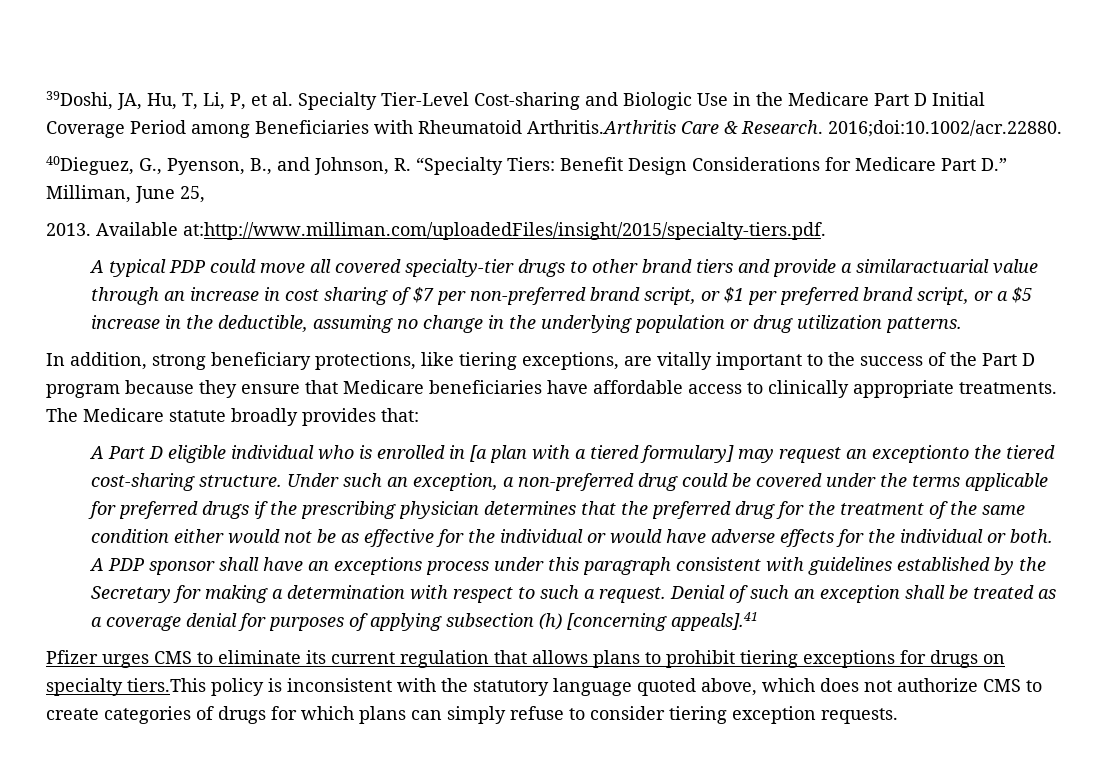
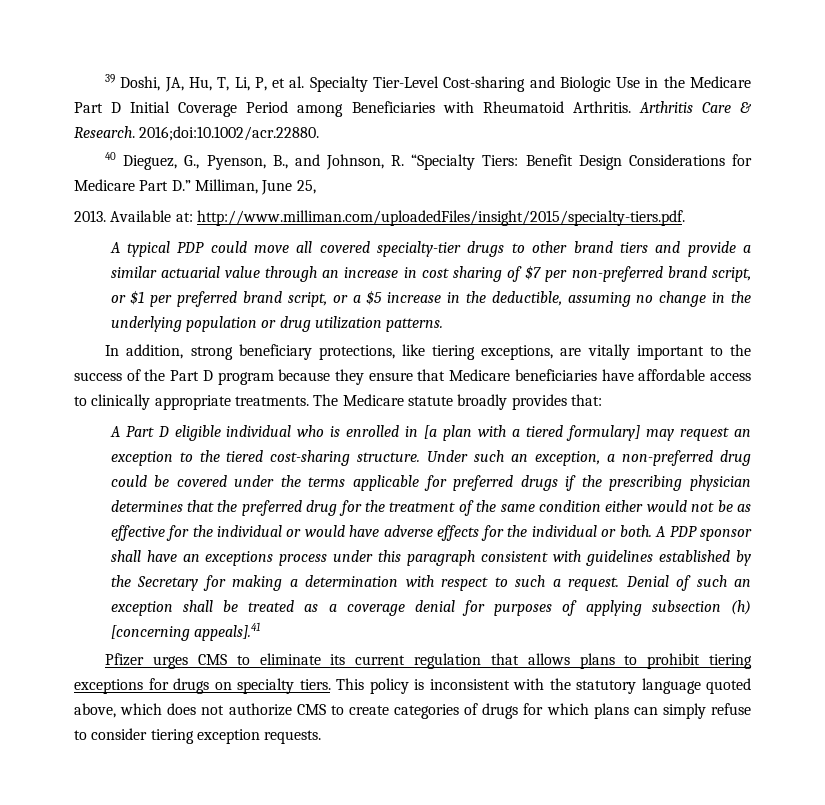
- 39Doshi, JA, Hu, T, Li, P, et al. Specialty Tier-Level Cost-sharing and Biologic Use in the Medicare Part D Initial Coverage Period among Beneficiaries with Rheumatoid Arthritis.Arthritis Care & Research.
+ 39 Doshi, JA, Hu, T, Li, P, et al. Specialty Tier-Level Cost-sharing and Biologic Use in the Medicare Part D Initial Coverage Period among Beneficiaries with Rheumatoid Arthritis. Arthritis Care & Research.
- 40Dieguez, G., Pyenson, B., and Johnson, R. “Specialty Tiers: Benefit Design Considerations for Medicare Part D.” Milliman, June 25,
+ 40 Dieguez, G., Pyenson, B., and Johnson, R. “Specialty Tiers: Benefit Design Considerations for Medicare Part D.” Milliman, June 25,
- Available at:http://www.milliman.com/uploadedFiles/insight/2015/specialty-tiers.pdf.
+ Available at: http://www.milliman.com/uploadedFiles/insight/2015/specialty-tiers.pdf.
- A typical PDP could move all covered specialty-tier drugs to other brand tiers and provide a similaractuarial value through an increase in cost sharing of $7 per non-preferred brand script, or $1 per preferred brand script, or a $5 increase in the deductible, assuming no change in the underlying population or drug utilization patterns.
+ A typical PDP could move all covered specialty-tier drugs to other brand tiers and provide a similar actuarial value through an increase in cost sharing of $7 per non-preferred brand script, or $1 per preferred brand script, or a $5 increase in the deductible, assuming no change in the underlying population or drug utilization patterns.
- A Part D eligible individual who is enrolled in [a plan with a tiered formulary] may request an exceptionto the tiered cost-sharing structure.
+ A Part D eligible individual who is enrolled in [a plan with a tiered formulary] may request an exception to the tiered cost-sharing structure.
- Pfizer urges CMS to eliminate its current regulation that allows plans to prohibit tiering exceptions for drugs on specialty tiers.This policy is inconsistent with the statutory language quoted above, which does not authorize CMS to create categories of drugs for which plans can simply refuse to consider tiering exception requests.
+ Pfizer urges CMS to eliminate its current regulation that allows plans to prohibit tiering exceptions for drugs on specialty tiers. This policy is inconsistent with the statutory language quoted above, which does not authorize CMS to create categories of drugs for which plans can simply refuse to consider tiering exception requests.

